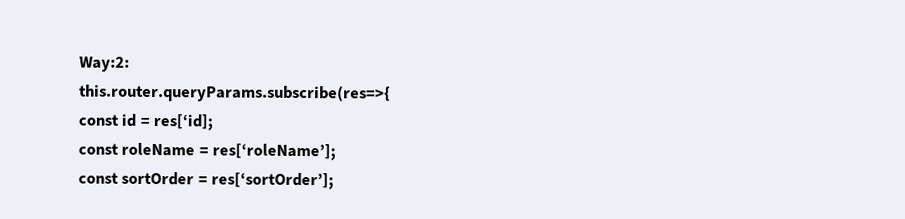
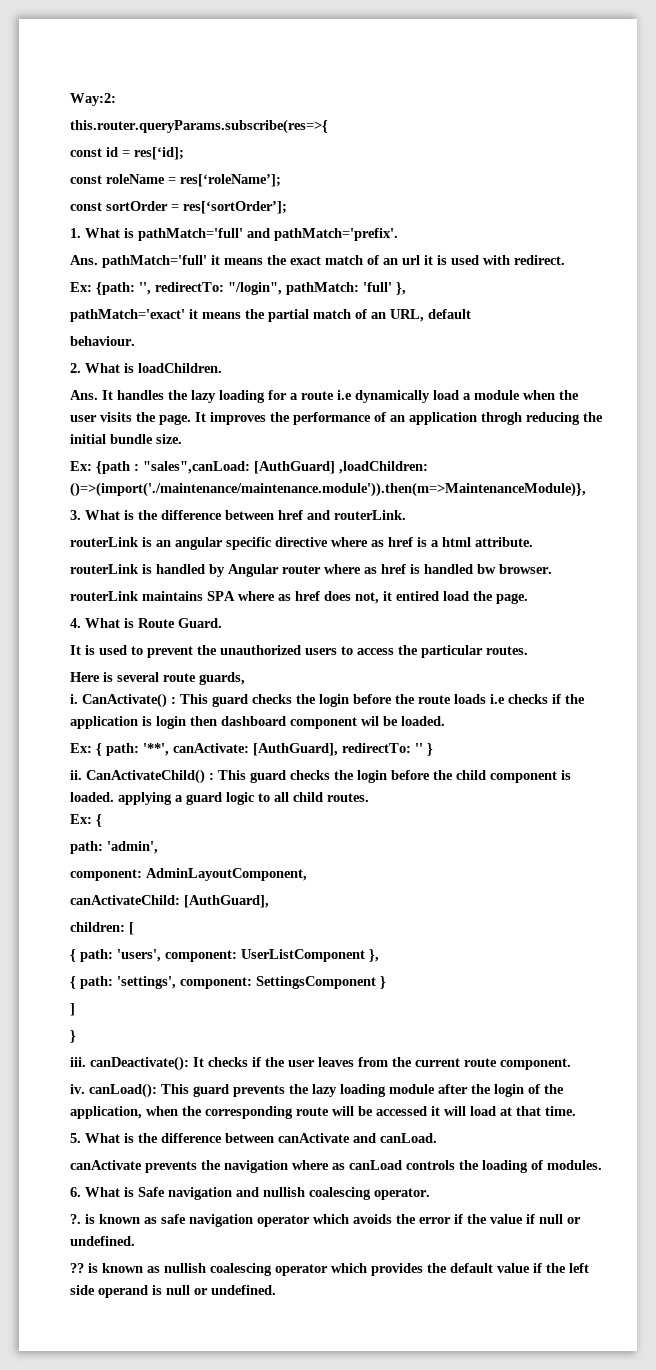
+ 1. What is pathMatch='full' and pathMatch='prefix'.
+ Ans. pathMatch='full' it means the exact match of an url it is used with redirect.
+ Ex: {path: '', redirectTo: "/login", pathMatch: 'full' },
+ pathMatch='exact' it means the partial match of an URL, default
+ behaviour.
+ 2. What is loadChildren.
+ Ans. It handles the lazy loading for a route i.e dynamically load a module when the user visits the page. It improves the performance of an application throgh reducing the initial bundle size.
+ Ex: {path : "sales",canLoad: [AuthGuard] ,loadChildren: ()=>(import('./maintenance/maintenance.module')).then(m=>MaintenanceModule)},
+ 3. What is the difference between href and routerLink.
+ routerLink is an angular specific directive where as href is a html attribute.
+ routerLink is handled by Angular router where as href is handled bw browser.
+ routerLink maintains SPA where as href does not, it entired load the page.
+ 4. What is Route Guard.
+ It is used to prevent the unauthorized users to access the particular routes.
+ Here is several route guards,
+ i. CanActivate() : This guard checks the login before the route loads i.e checks if the application is login then dashboard component wil be loaded.
+ Ex: { path: '**', canActivate: [AuthGuard], redirectTo: '' }
+ ii. CanActivateChild() : This guard checks the login before the child component is loaded. applying a guard logic to all child routes.
+ Ex: {
+ path: 'admin',
+ component: AdminLayoutComponent,
+ canActivateChild: [AuthGuard],
+ children: [
+ { path: 'users', component: UserListComponent },
+ { path: 'settings', component: SettingsComponent }
+ ]
+ }
+ iii. canDeactivate(): It checks if the user leaves from the current route component.
+ iv. canLoad(): This guard prevents the lazy loading module after the login of the application, when the corresponding route will be accessed it will load at that time.
+ 5. What is the difference between canActivate and canLoad.
+ canActivate prevents the navigation where as canLoad controls the loading of modules.
+ 6. What is Safe navigation and nullish coalescing operator.
+ ?. is known as safe navigation operator which avoids the error if the value if null or undefined.
+ ?? is known as nullish coalescing operator which provides the default value if the left side operand is null or undefined.

